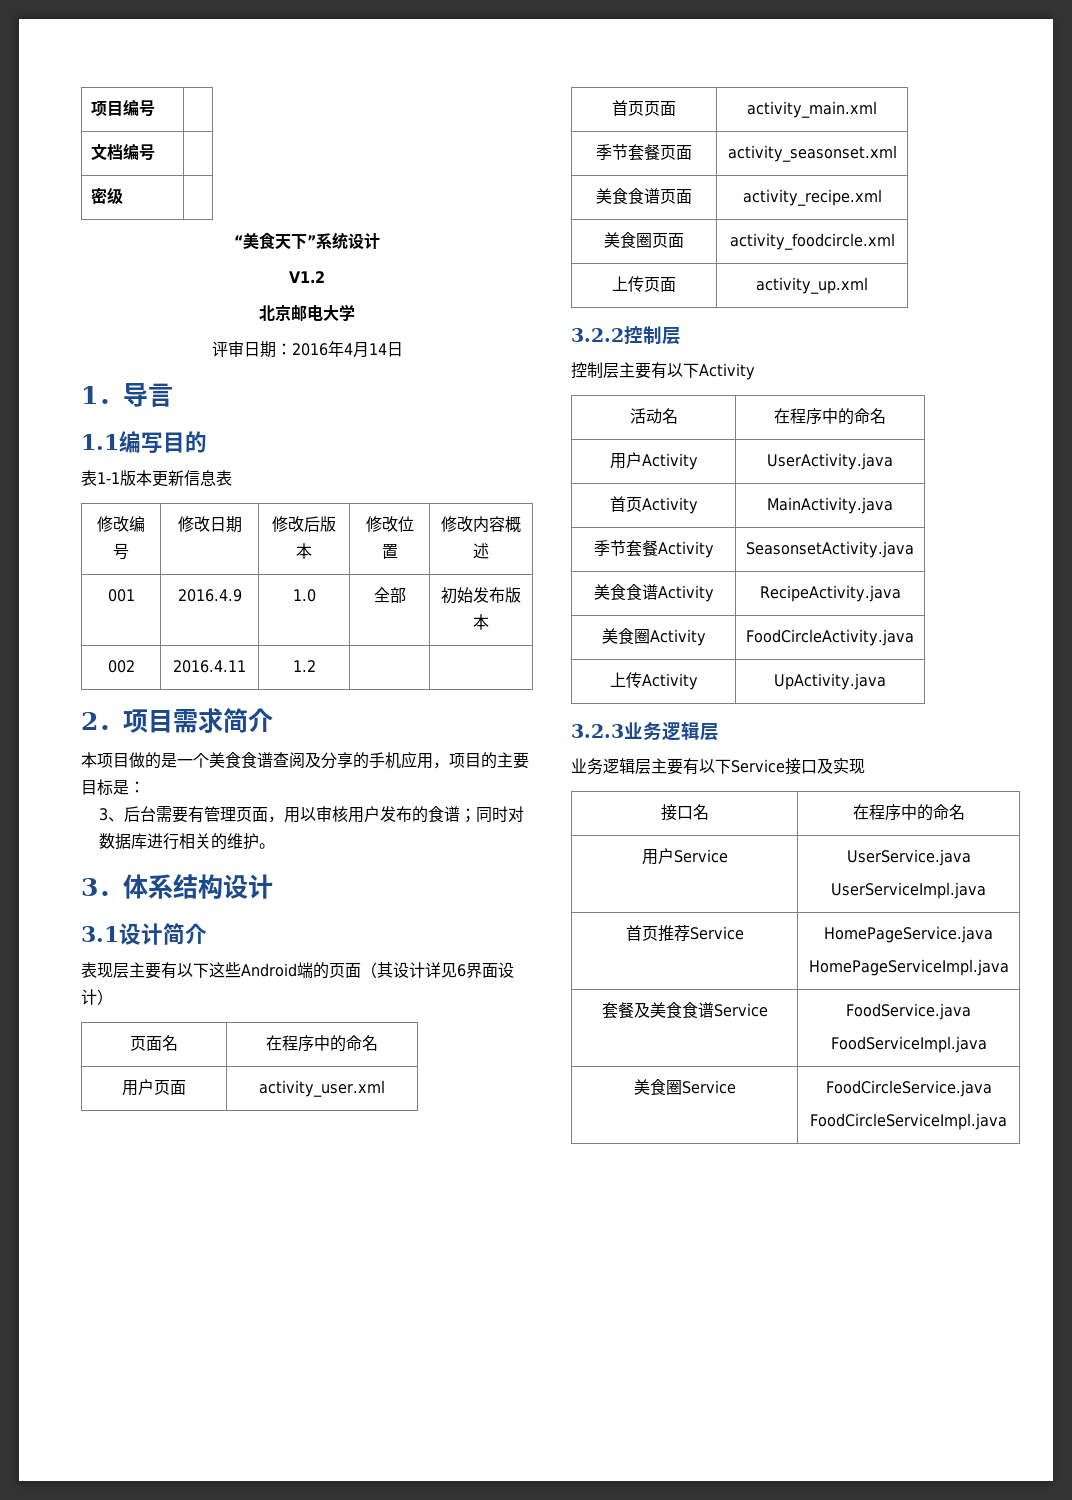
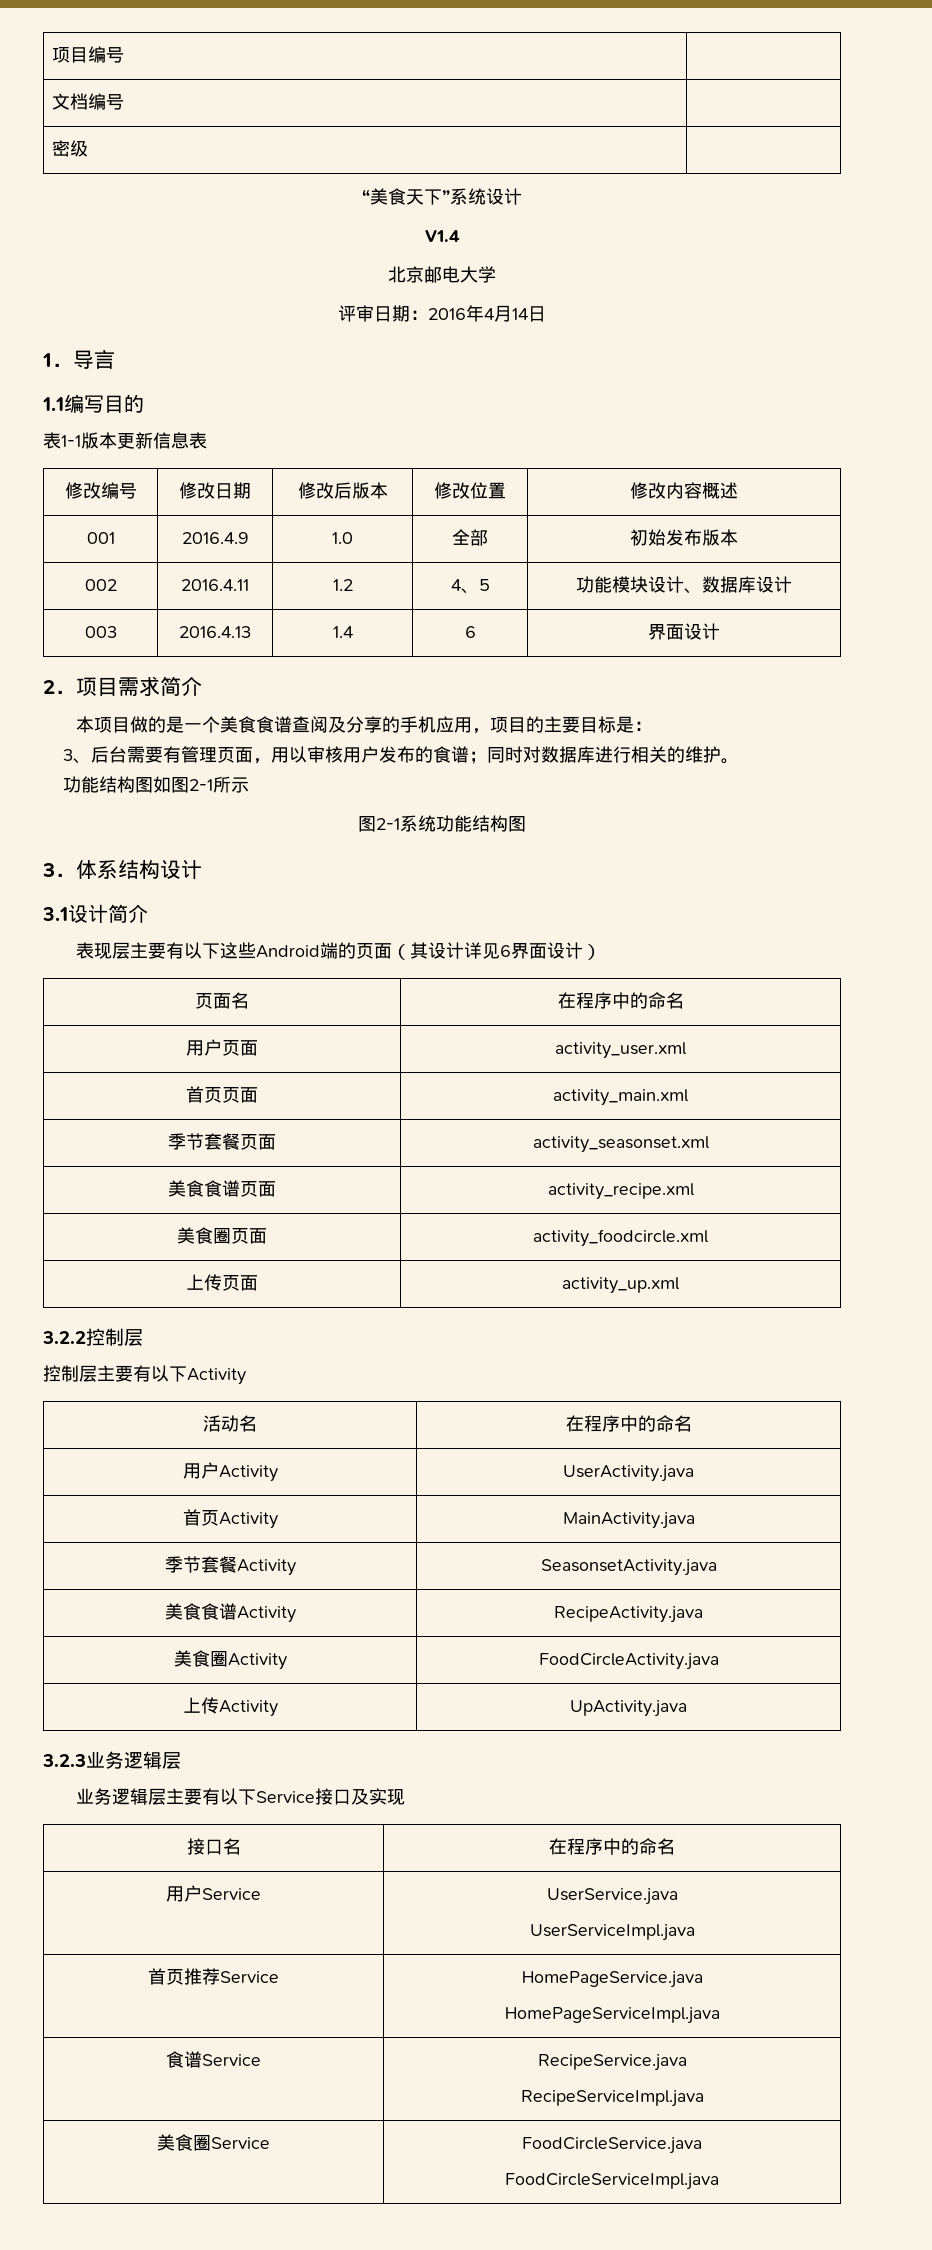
- V1.2
+ V1.4
- 002 | 2016.4.11 | 1.2 | |
+ 002 | 2016.4.11 | 1.2 | 4、5 | 功能模块设计、数据库设计
+ 003 | 2016.4.13 | 1.4 | 6 | 界面设计
+ 功能结构图如图2-1所示
+ 图2-1系统功能结构图
- 套餐及美食食谱Service | FoodService.java
- FoodServiceImpl.java
+ 食谱Service | RecipeService.java
+ RecipeServiceImpl.java

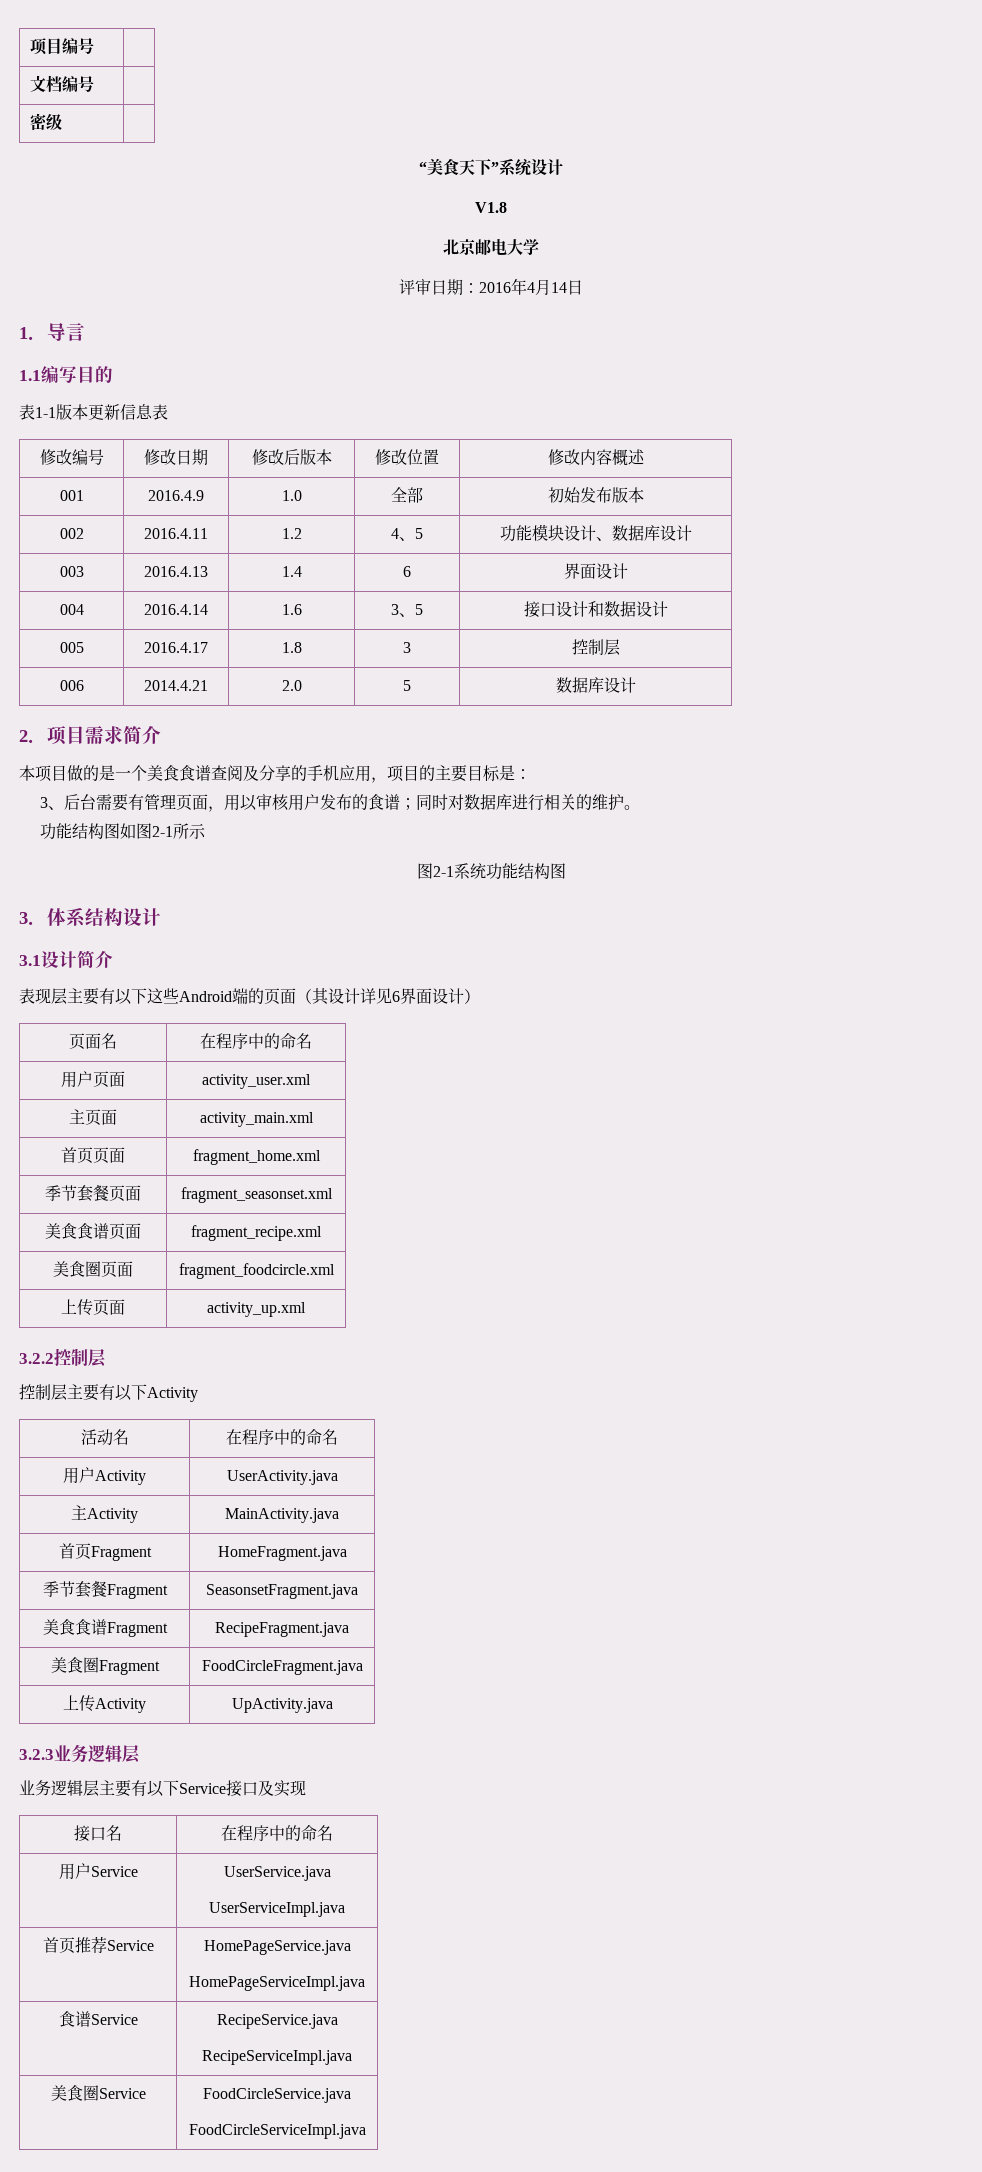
- V1.4
+ V1.8
+ 004 | 2016.4.14 | 1.6 | 3、5 | 接口设计和数据设计
+ 005 | 2016.4.17 | 1.8 | 3 | 控制层
+ 006 | 2014.4.21 | 2.0 | 5 | 数据库设计
+ 主页面 | activity_main.xml
- 首页页面 | activity_main.xml
+ 首页页面 | fragment_home.xml
- 季节套餐页面 | activity_seasonset.xml
+ 季节套餐页面 | fragment_seasonset.xml
- 美食食谱页面 | activity_recipe.xml
+ 美食食谱页面 | fragment_recipe.xml
- 美食圈页面 | activity_foodcircle.xml
+ 美食圈页面 | fragment_foodcircle.xml
- 首页Activity | MainActivity.java
+ 主Activity | MainActivity.java
- 季节套餐Activity | SeasonsetActivity.java
- 美食食谱Activity | RecipeActivity.java
- 美食圈Activity | FoodCircleActivity.java
+ 首页Fragment | HomeFragment.java
+ 季节套餐Fragment | SeasonsetFragment.java
+ 美食食谱Fragment | RecipeFragment.java
+ 美食圈Fragment | FoodCircleFragment.java

